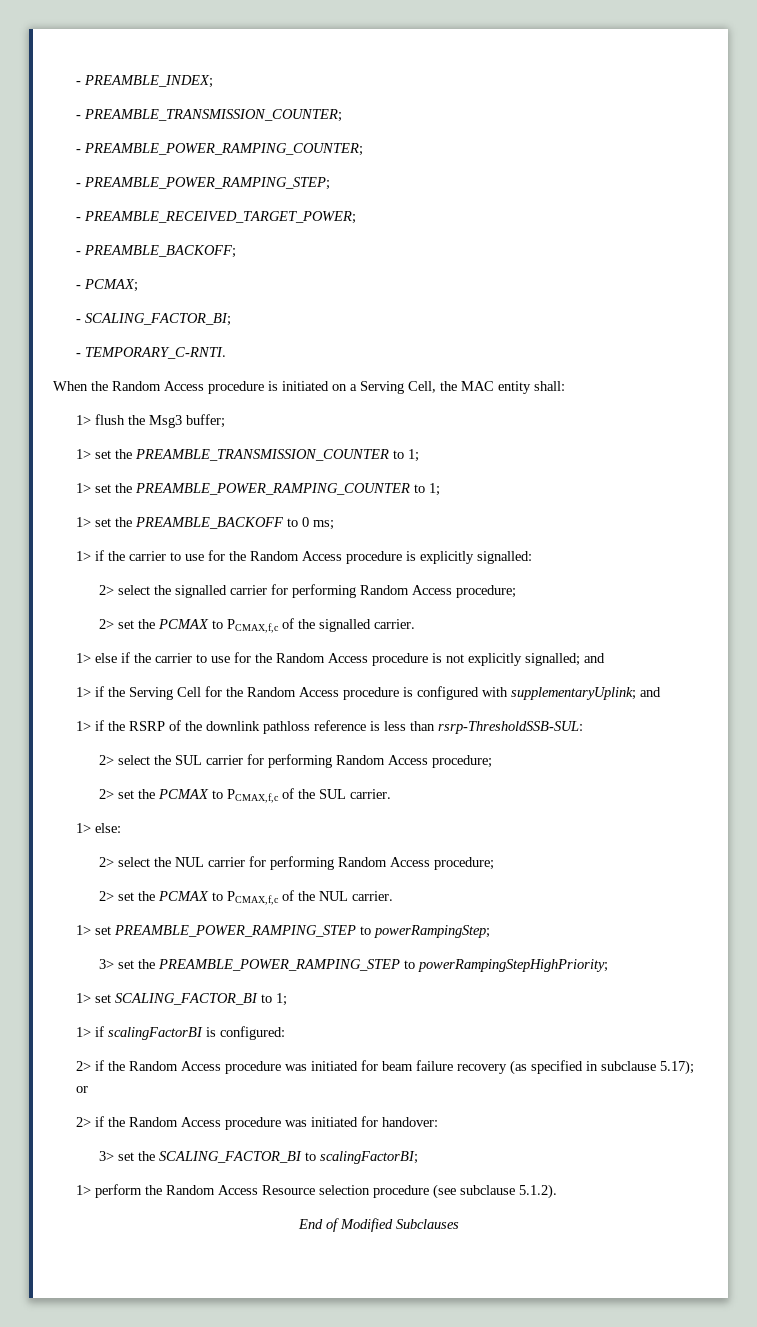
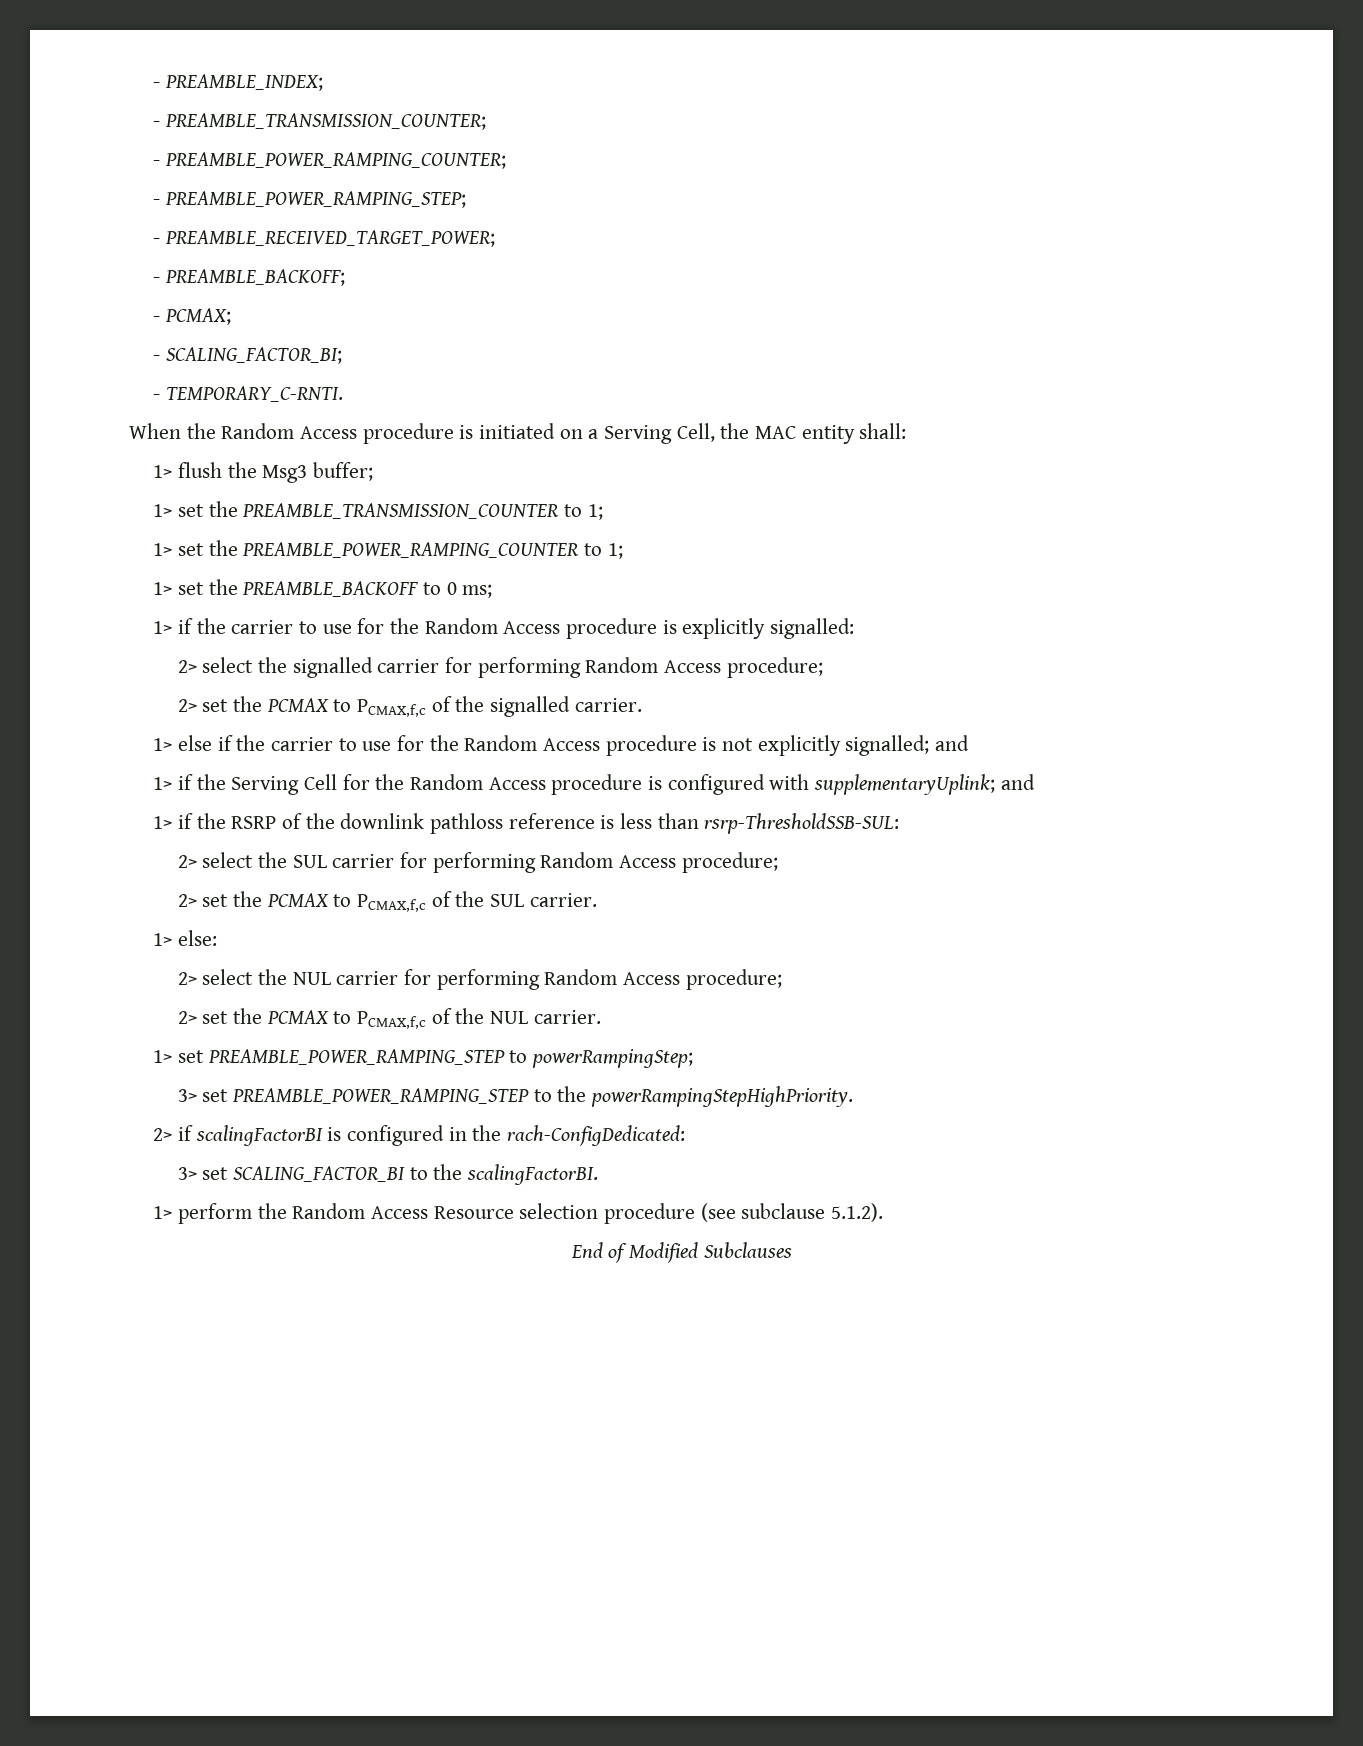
- 3> set the PREAMBLE_POWER_RAMPING_STEP to powerRampingStepHighPriority;
- 1> set SCALING_FACTOR_BI to 1;
- 1> if scalingFactorBI is configured:
- 2> if the Random Access procedure was initiated for beam failure recovery (as specified in subclause 5.17); or
- 2> if the Random Access procedure was initiated for handover:
- 3> set the SCALING_FACTOR_BI to scalingFactorBI;
+ 3> set PREAMBLE_POWER_RAMPING_STEP to the powerRampingStepHighPriority.
+ 2> if scalingFactorBI is configured in the rach-ConfigDedicated:
+ 3> set SCALING_FACTOR_BI to the scalingFactorBI.

